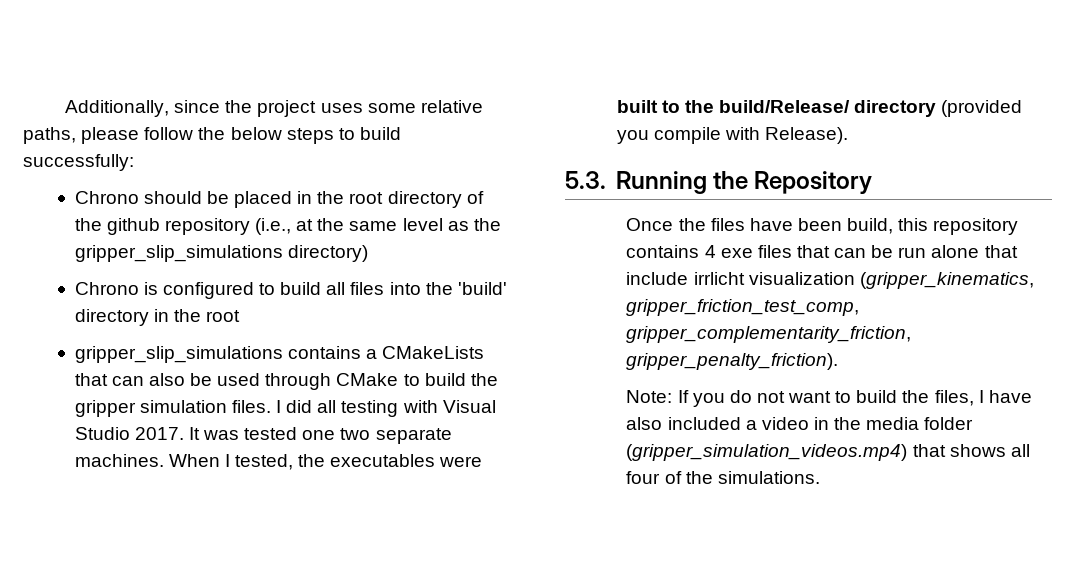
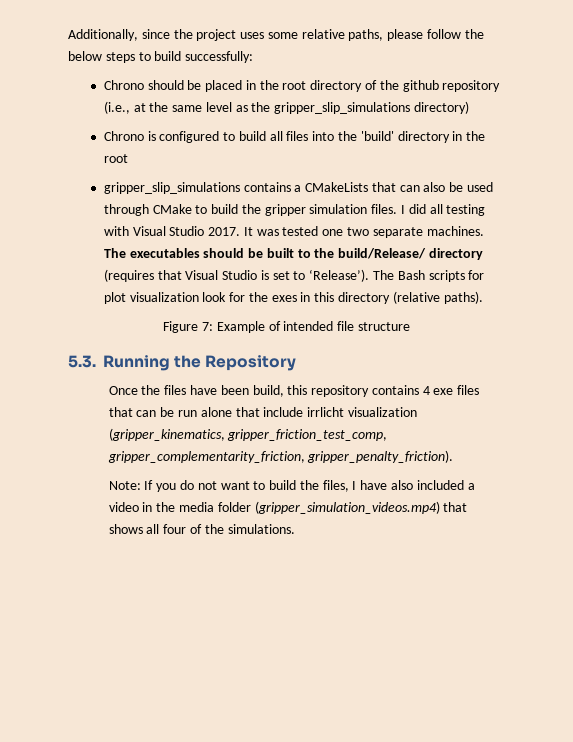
- When I tested, the executables were built to the build/Release/ directory (provided you compile with Release).
+ The executables should be built to the build/Release/ directory (requires that Visual Studio is set to ‘Release’). The Bash scripts for plot visualization look for the exes in this directory (relative paths).
+ Figure 7: Example of intended file structure

